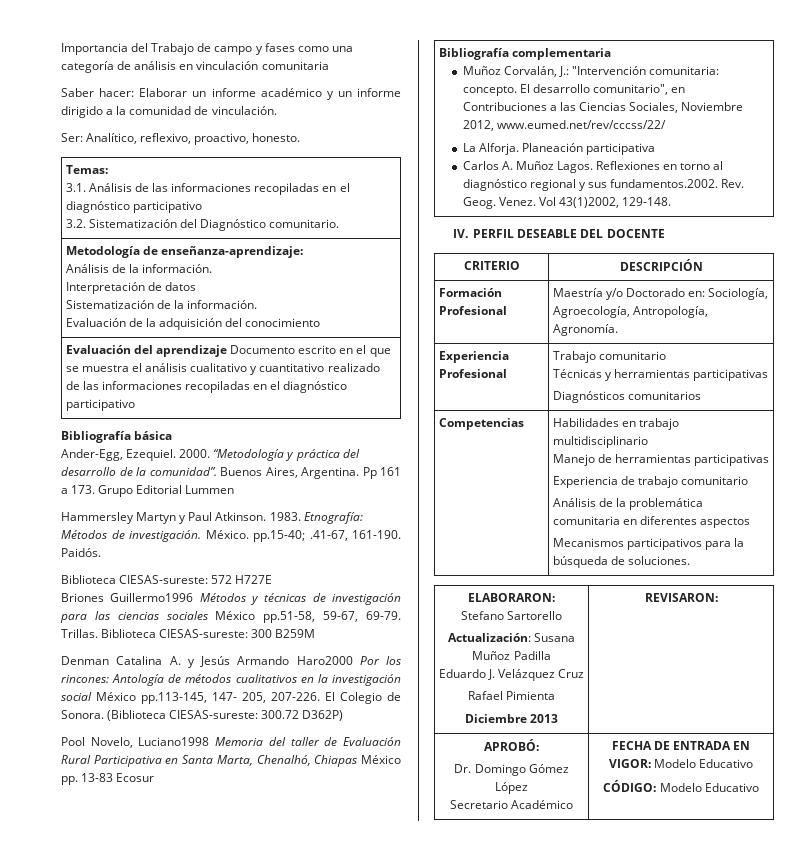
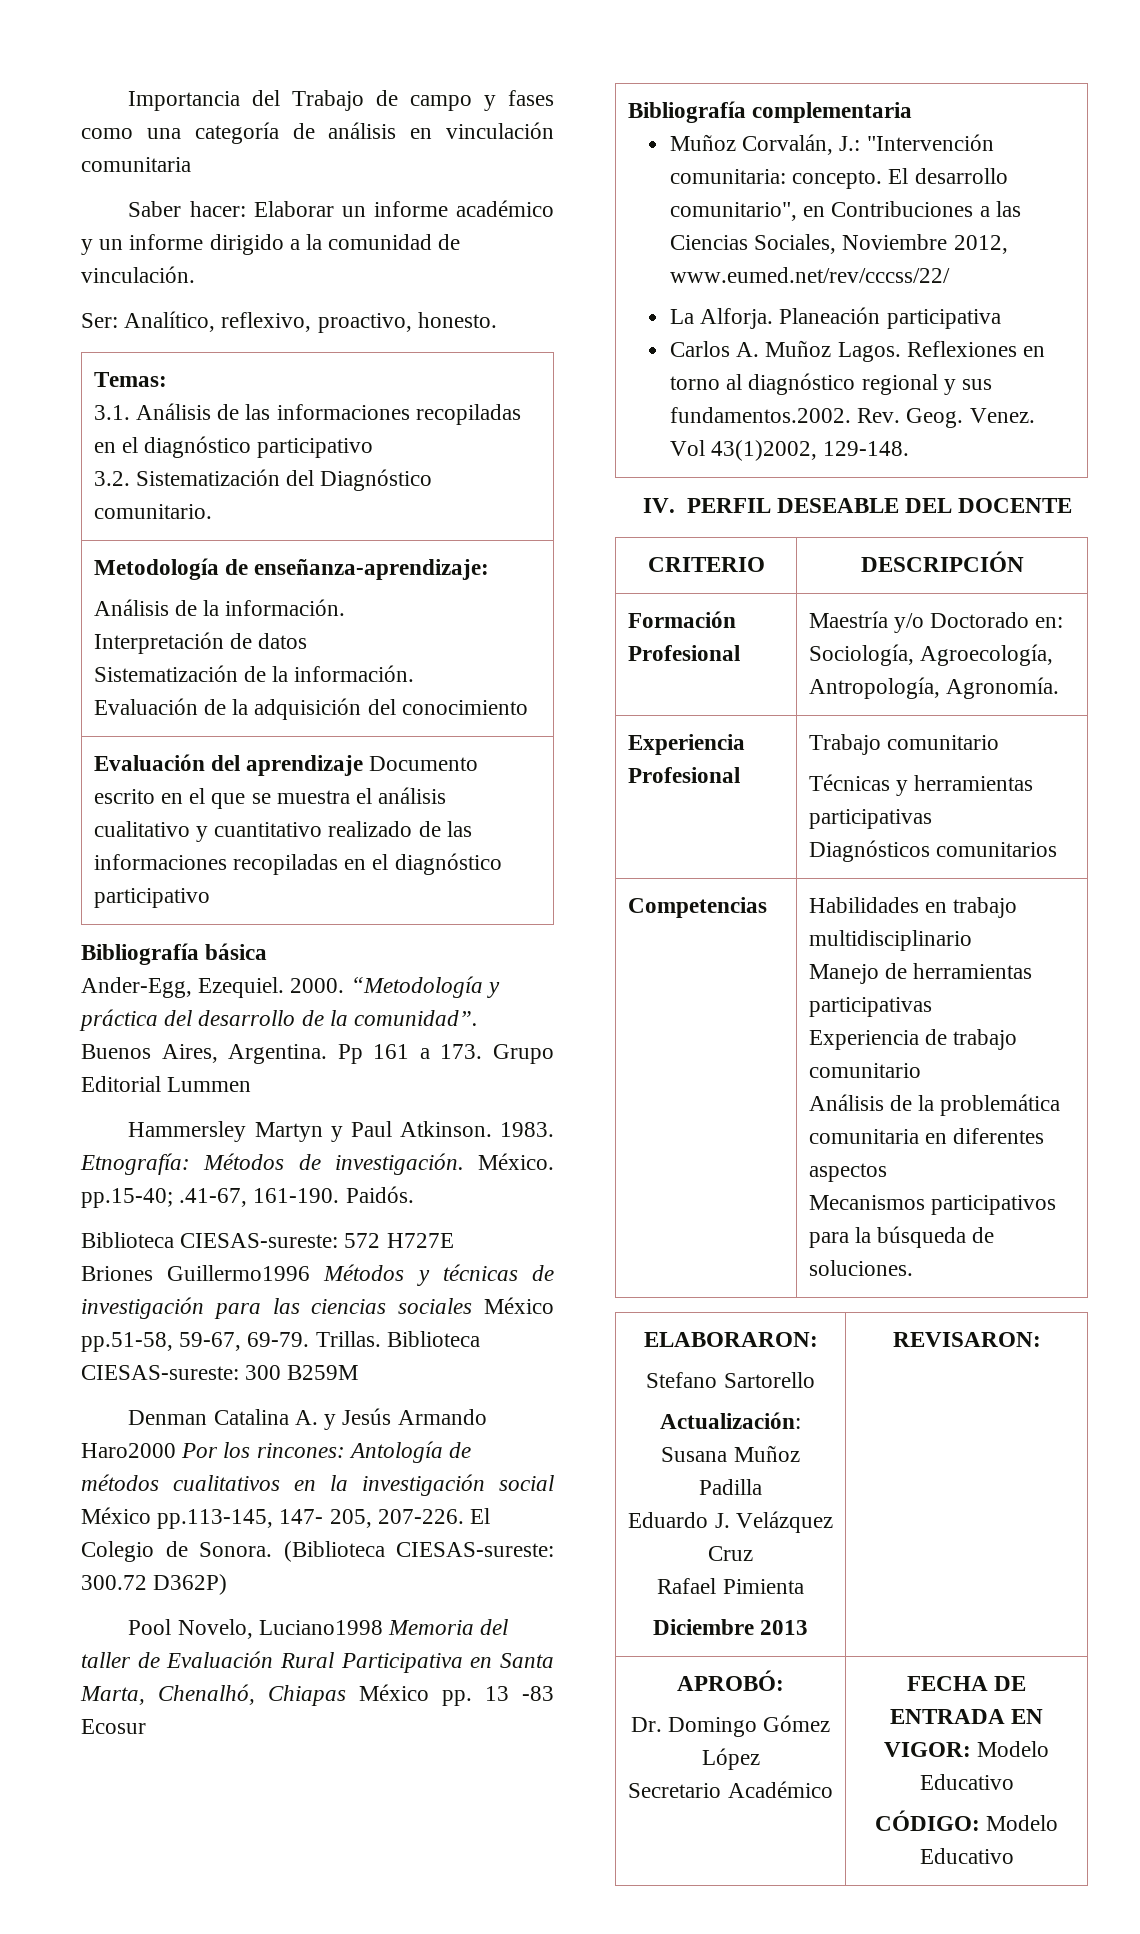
- Pool Novelo, Luciano1998 Memoria del taller de Evaluación Rural Participativa en Santa Marta, Chenalhó, Chiapas México pp. 13-83 Ecosur
+ Pool Novelo, Luciano1998 Memoria del taller de Evaluación Rural Participativa en Santa Marta, Chenalhó, Chiapas México pp. 13 -83 Ecosur

